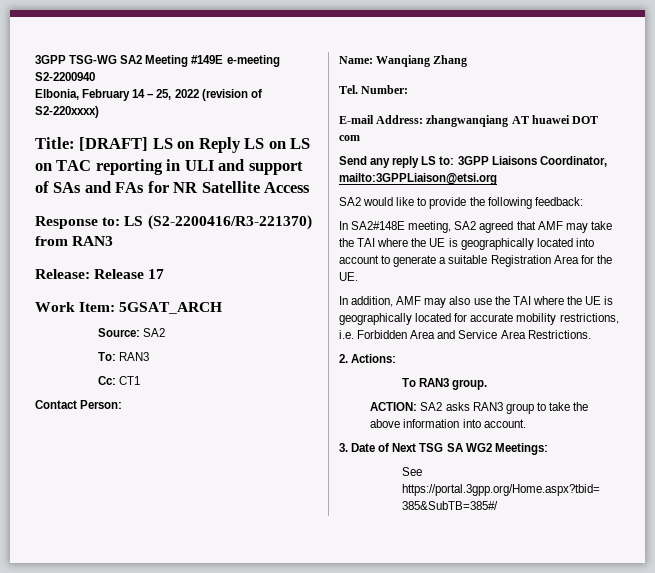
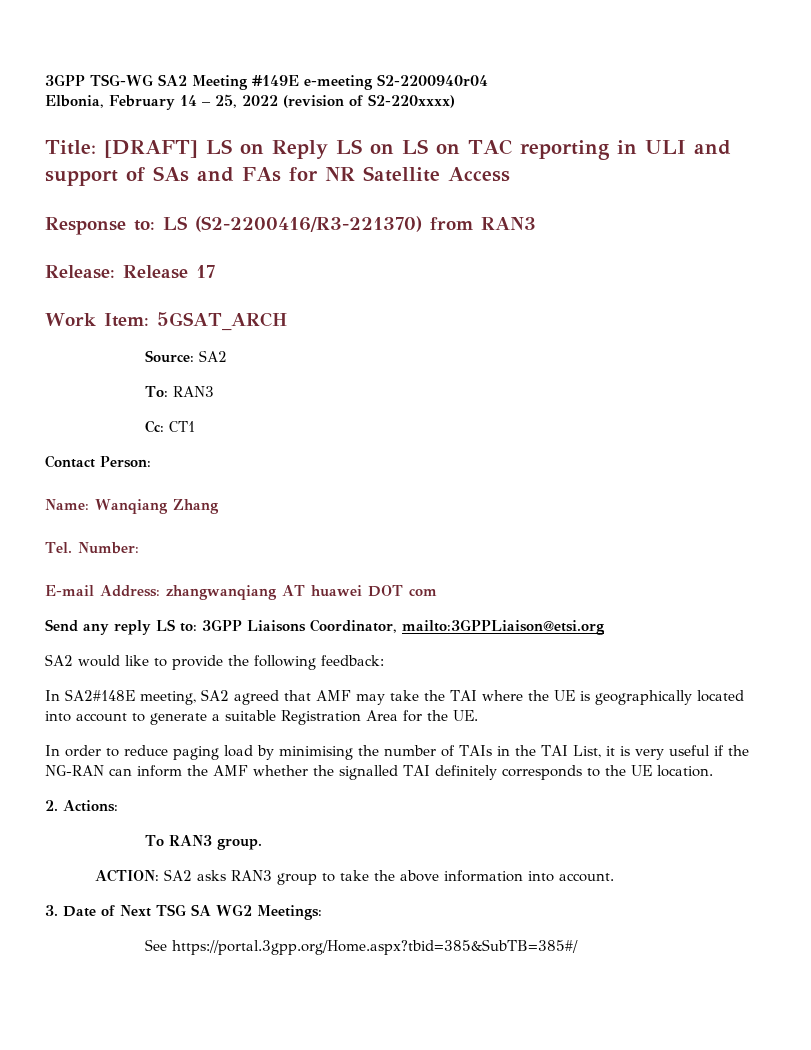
- 3GPP TSG-WG SA2 Meeting #149E e-meeting S2-2200940
+ 3GPP TSG-WG SA2 Meeting #149E e-meeting S2-2200940r04
- In addition, AMF may also use the TAI where the UE is geographically located for accurate mobility restrictions, i.e. Forbidden Area and Service Area Restrictions.
+ In order to reduce paging load by minimising the number of TAIs in the TAI List, it is very useful if the NG-RAN can inform the AMF whether the signalled TAI definitely corresponds to the UE location.

